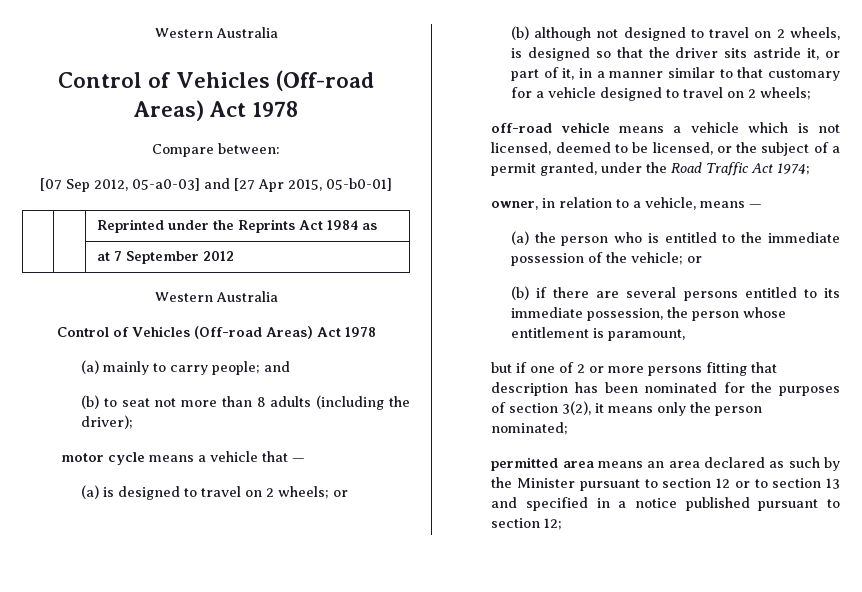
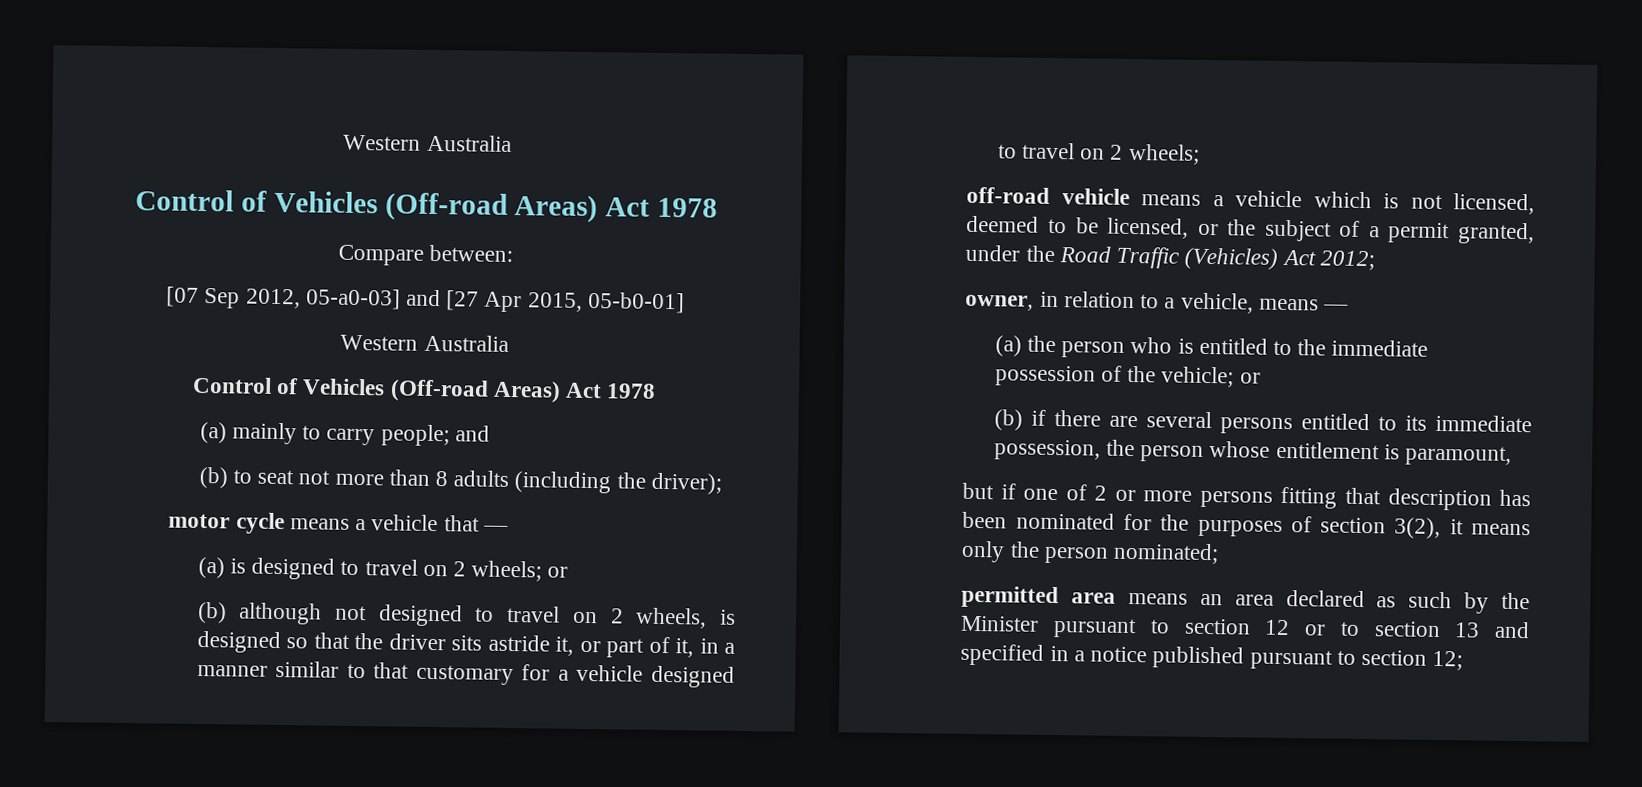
- | | Reprinted under the Reprints Act 1984 as
- | | at 7 September 2012
- off-road vehicle means a vehicle which is not licensed, deemed to be licensed, or the subject of a permit granted, under the Road Traffic Act 1974;
+ off-road vehicle means a vehicle which is not licensed, deemed to be licensed, or the subject of a permit granted, under the Road Traffic (Vehicles) Act 2012;

